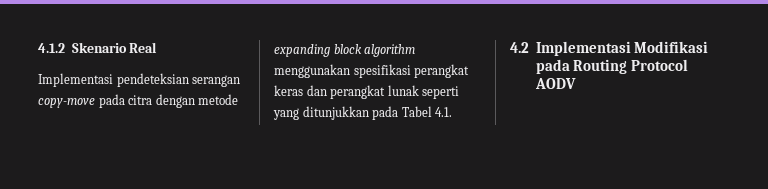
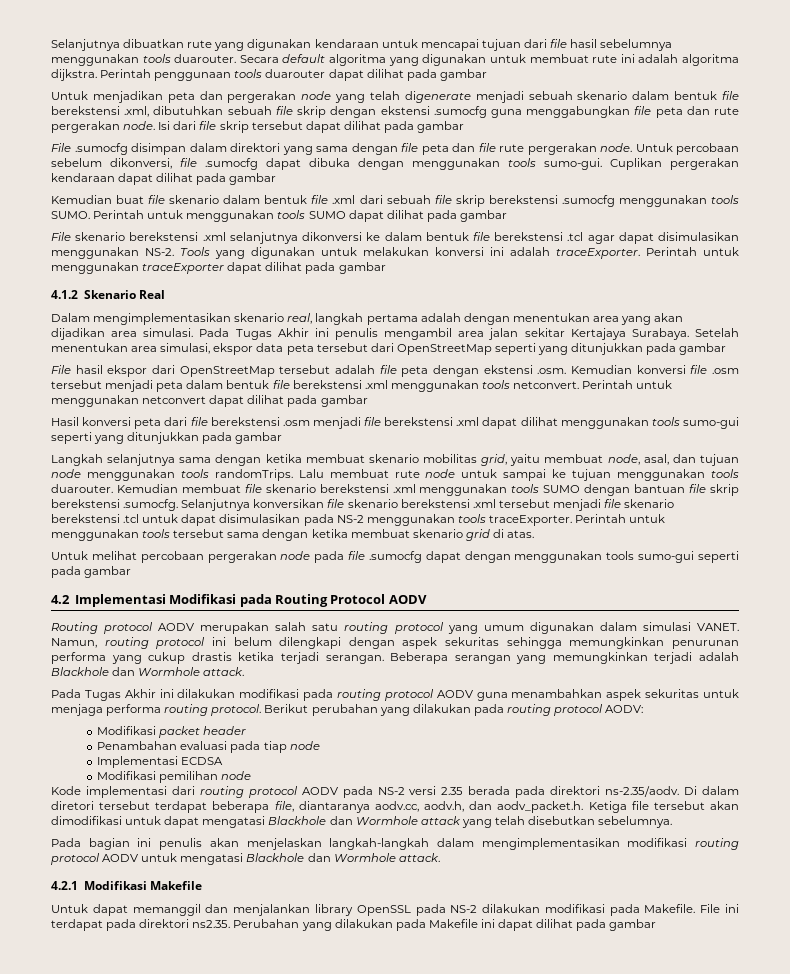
+ Selanjutnya dibuatkan rute yang digunakan kendaraan untuk mencapai tujuan dari file hasil sebelumnya menggunakan tools duarouter. Secara default algoritma yang digunakan untuk membuat rute ini adalah algoritma dijkstra. Perintah penggunaan tools duarouter dapat dilihat pada gambar
+ Untuk menjadikan peta dan pergerakan node yang telah digenerate menjadi sebuah skenario dalam bentuk file berekstensi .xml, dibutuhkan sebuah file skrip dengan ekstensi .sumocfg guna menggabungkan file peta dan rute pergerakan node. Isi dari file skrip tersebut dapat dilihat pada gambar
+ File .sumocfg disimpan dalam direktori yang sama dengan file peta dan file rute pergerakan node. Untuk percobaan sebelum dikonversi, file .sumocfg dapat dibuka dengan menggunakan tools sumo-gui. Cuplikan pergerakan kendaraan dapat dilihat pada gambar
+ Kemudian buat file skenario dalam bentuk file .xml dari sebuah file skrip berekstensi .sumocfg menggunakan tools SUMO. Perintah untuk menggunakan tools SUMO dapat dilihat pada gambar
+ File skenario berekstensi .xml selanjutnya dikonversi ke dalam bentuk file berekstensi .tcl agar dapat disimulasikan menggunakan NS-2. Tools yang digunakan untuk melakukan konversi ini adalah traceExporter. Perintah untuk menggunakan traceExporter dapat dilihat pada gambar
  4.1.2 Skenario Real
- Implementasi pendeteksian serangan copy-move pada citra dengan metode expanding block algorithm menggunakan spesifikasi perangkat keras dan perangkat lunak seperti yang ditunjukkan pada Tabel 4.1.
+ Dalam mengimplementasikan skenario real, langkah pertama adalah dengan menentukan area yang akan dijadikan area simulasi. Pada Tugas Akhir ini penulis mengambil area jalan sekitar Kertajaya Surabaya. Setelah menentukan area simulasi, ekspor data peta tersebut dari OpenStreetMap seperti yang ditunjukkan pada gambar
+ File hasil ekspor dari OpenStreetMap tersebut adalah file peta dengan ekstensi .osm. Kemudian konversi file .osm tersebut menjadi peta dalam bentuk file berekstensi .xml menggunakan tools netconvert. Perintah untuk menggunakan netconvert dapat dilihat pada gambar
+ Hasil konversi peta dari file berekstensi .osm menjadi file berekstensi .xml dapat dilihat menggunakan tools sumo-gui seperti yang ditunjukkan pada gambar
+ Langkah selanjutnya sama dengan ketika membuat skenario mobilitas grid, yaitu membuat node, asal, dan tujuan node menggunakan tools randomTrips. Lalu membuat rute node untuk sampai ke tujuan menggunakan tools duarouter. Kemudian membuat file skenario berekstensi .xml menggunakan tools SUMO dengan bantuan file skrip berekstensi .sumocfg. Selanjutnya konversikan file skenario berekstensi .xml tersebut menjadi file skenario berekstensi .tcl untuk dapat disimulasikan pada NS-2 menggunakan tools traceExporter. Perintah untuk menggunakan tools tersebut sama dengan ketika membuat skenario grid di atas.
+ Untuk melihat percobaan pergerakan node pada file .sumocfg dapat dengan menggunakan tools sumo-gui seperti pada gambar
+ Routing protocol AODV merupakan salah satu routing protocol yang umum digunakan dalam simulasi VANET. Namun, routing protocol ini belum dilengkapi dengan aspek sekuritas sehingga memungkinkan penurunan performa yang cukup drastis ketika terjadi serangan. Beberapa serangan yang memungkinkan terjadi adalah Blackhole dan Wormhole attack.
+ Pada Tugas Akhir ini dilakukan modifikasi pada routing protocol AODV guna menambahkan aspek sekuritas untuk menjaga performa routing protocol. Berikut perubahan yang dilakukan pada routing protocol AODV:
+ Modifikasi packet header
+ Penambahan evaluasi pada tiap node
+ Implementasi ECDSA
+ Modifikasi pemilihan node
+ Kode implementasi dari routing protocol AODV pada NS-2 versi 2.35 berada pada direktori ns-2.35/aodv. Di dalam diretori tersebut terdapat beberapa file, diantaranya aodv.cc, aodv.h, dan aodv_packet.h. Ketiga file tersebut akan dimodifikasi untuk dapat mengatasi Blackhole dan Wormhole attack yang telah disebutkan sebelumnya.
+ Pada bagian ini penulis akan menjelaskan langkah-langkah dalam mengimplementasikan modifikasi routing protocol AODV untuk mengatasi Blackhole dan Wormhole attack.
+ 4.2.1 Modifikasi Makefile
+ Untuk dapat memanggil dan menjalankan library OpenSSL pada NS-2 dilakukan modifikasi pada Makefile. File ini terdapat pada direktori ns2.35. Perubahan yang dilakukan pada Makefile ini dapat dilihat pada gambar

